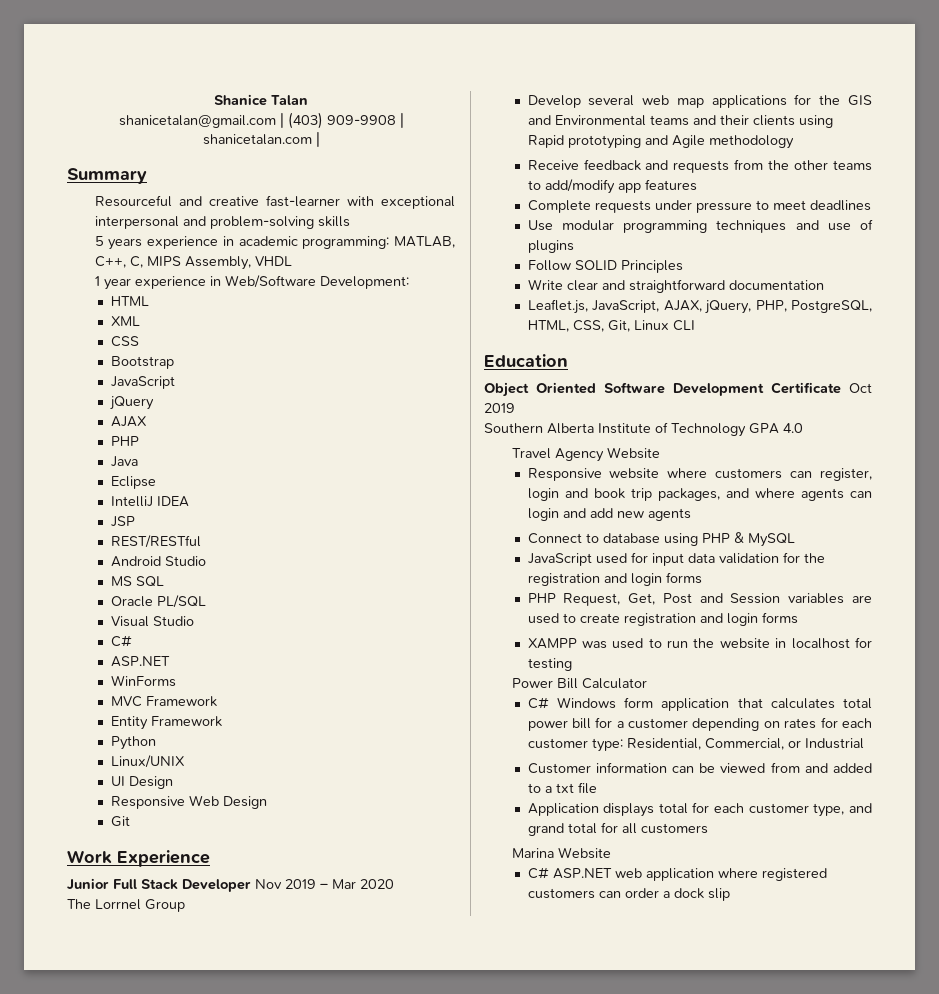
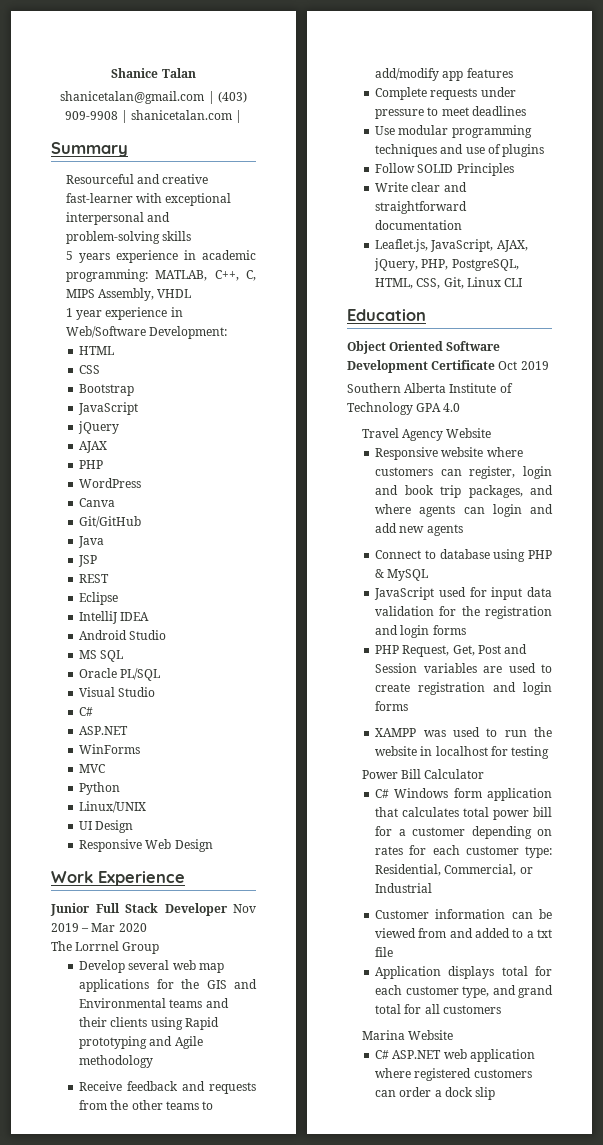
- XML
+ WordPress
+ Canva
+ Git/GitHub
+ JSP
+ REST
- JSP
- REST/RESTful
- MVC Framework
- Entity Framework
+ MVC
- Git

